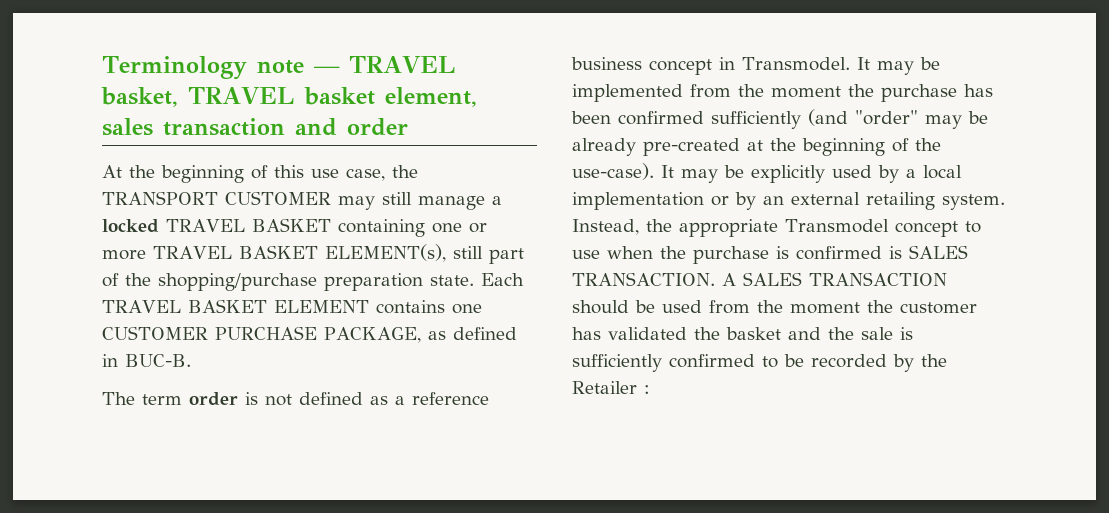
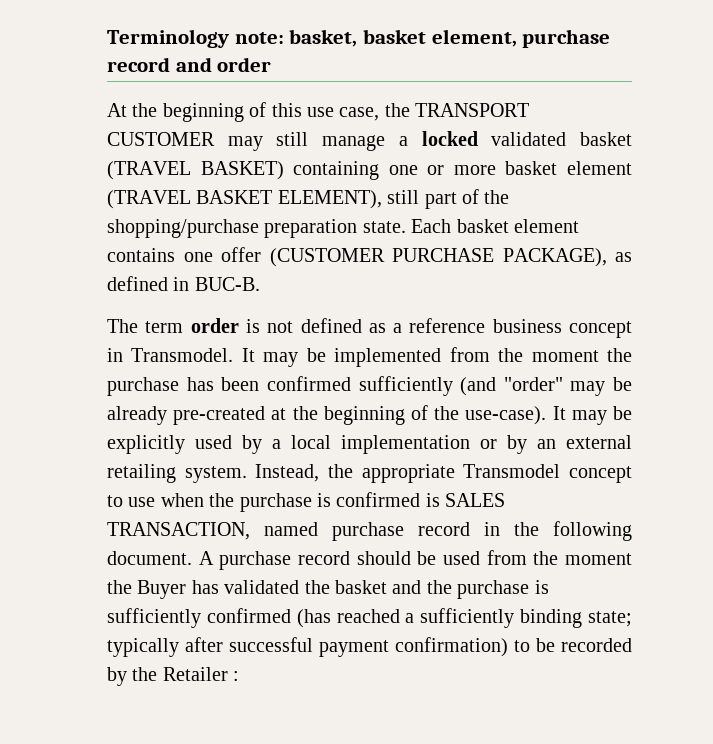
- Terminology note — TRAVEL basket, TRAVEL basket element, sales transaction and order
+ Terminology note: basket, basket element, purchase record and order
- At the beginning of this use case, the TRANSPORT CUSTOMER may still manage a locked TRAVEL BASKET containing one or more TRAVEL BASKET ELEMENT(s), still part of the shopping/purchase preparation state.
+ At the beginning of this use case, the TRANSPORT CUSTOMER may still manage a locked validated basket (TRAVEL BASKET) containing one or more basket element (TRAVEL BASKET ELEMENT), still part of the shopping/purchase preparation state.
- Each TRAVEL BASKET ELEMENT contains one CUSTOMER PURCHASE PACKAGE, as defined in BUC-B.
+ Each basket element contains one offer (CUSTOMER PURCHASE PACKAGE), as defined in BUC-B.
- Instead, the appropriate Transmodel concept to use when the purchase is confirmed is SALES TRANSACTION. A SALES TRANSACTION should be used from the moment the customer has validated the basket and the sale is sufficiently confirmed to be recorded by the Retailer :
+ Instead, the appropriate Transmodel concept to use when the purchase is confirmed is SALES TRANSACTION, named purchase record in the following document. A purchase record should be used from the moment the Buyer has validated the basket and the purchase is sufficiently confirmed (has reached a sufficiently binding state; typically after successful payment confirmation) to be recorded by the Retailer :

